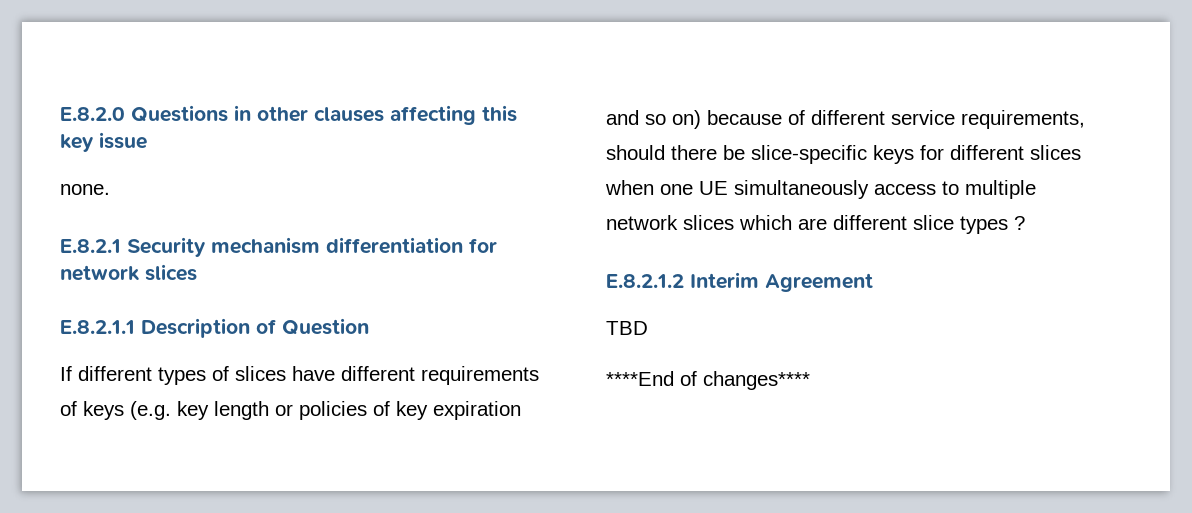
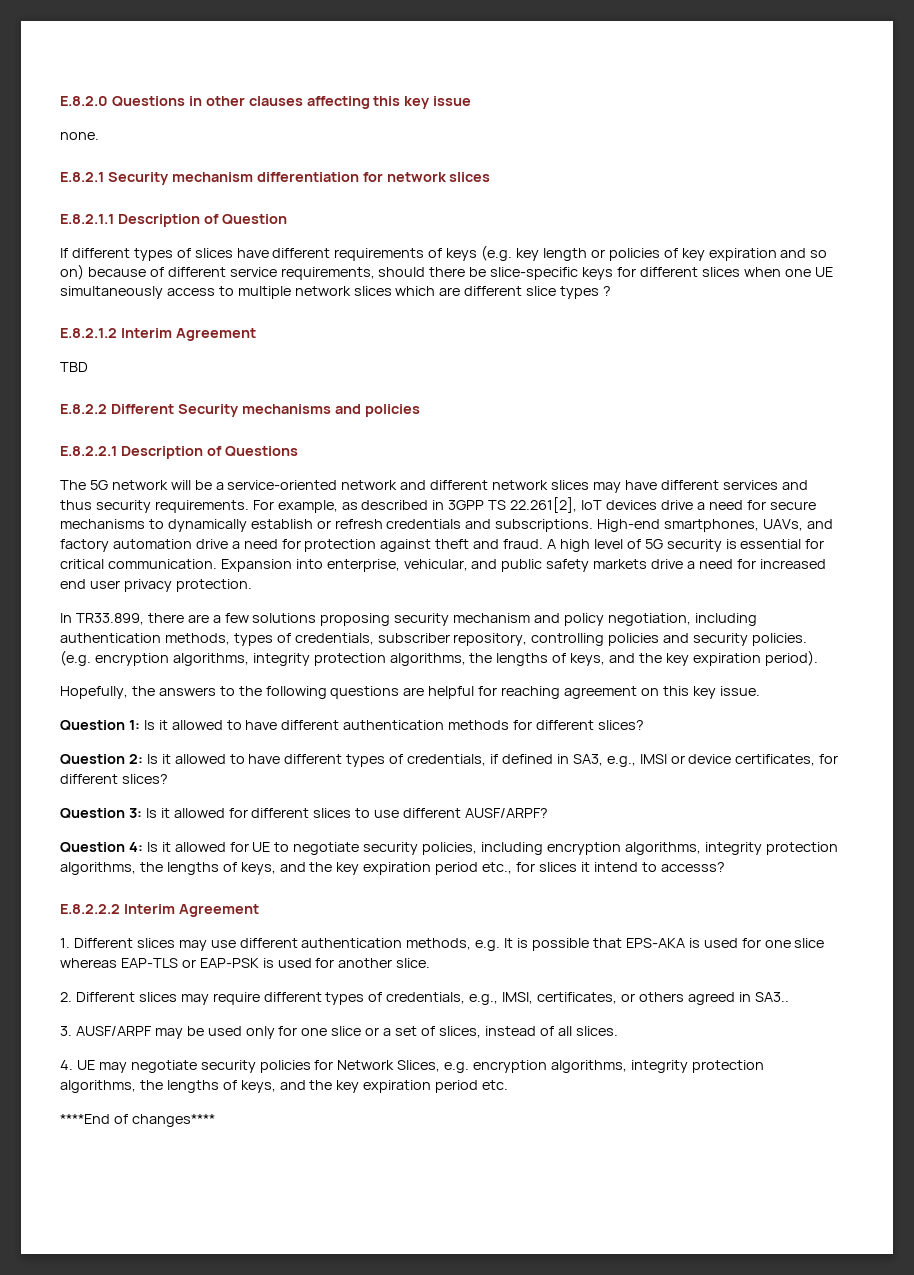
+ E.8.2.2 Different Security mechanisms and policies
+ E.8.2.2.1 Description of Questions
+ The 5G network will be a service-oriented network and different network slices may have different services and thus security requirements. For example, as described in 3GPP TS 22.261[2], IoT devices drive a need for secure mechanisms to dynamically establish or refresh credentials and subscriptions. High-end smartphones, UAVs, and factory automation drive a need for protection against theft and fraud. A high level of 5G security is essential for critical communication. Expansion into enterprise, vehicular, and public safety markets drive a need for increased end user privacy protection.
+ In TR33.899, there are a few solutions proposing security mechanism and policy negotiation, including authentication methods, types of credentials, subscriber repository, controlling policies and security policies. (e.g. encryption algorithms, integrity protection algorithms, the lengths of keys, and the key expiration period).
+ Hopefully, the answers to the following questions are helpful for reaching agreement on this key issue.
+ Question 1: Is it allowed to have different authentication methods for different slices?
+ Question 2: Is it allowed to have different types of credentials, if defined in SA3, e.g., IMSI or device certificates, for different slices?
+ Question 3: Is it allowed for different slices to use different AUSF/ARPF?
+ Question 4: Is it allowed for UE to negotiate security policies, including encryption algorithms, integrity protection algorithms, the lengths of keys, and the key expiration period etc., for slices it intend to accesss?
+ E.8.2.2.2 Interim Agreement
+ 1. Different slices may use different authentication methods, e.g. It is possible that EPS-AKA is used for one slice whereas EAP-TLS or EAP-PSK is used for another slice.
+ 2. Different slices may require different types of credentials, e.g., IMSI, certificates, or others agreed in SA3..
+ 3. AUSF/ARPF may be used only for one slice or a set of slices, instead of all slices.
+ 4. UE may negotiate security policies for Network Slices, e.g. encryption algorithms, integrity protection algorithms, the lengths of keys, and the key expiration period etc.

